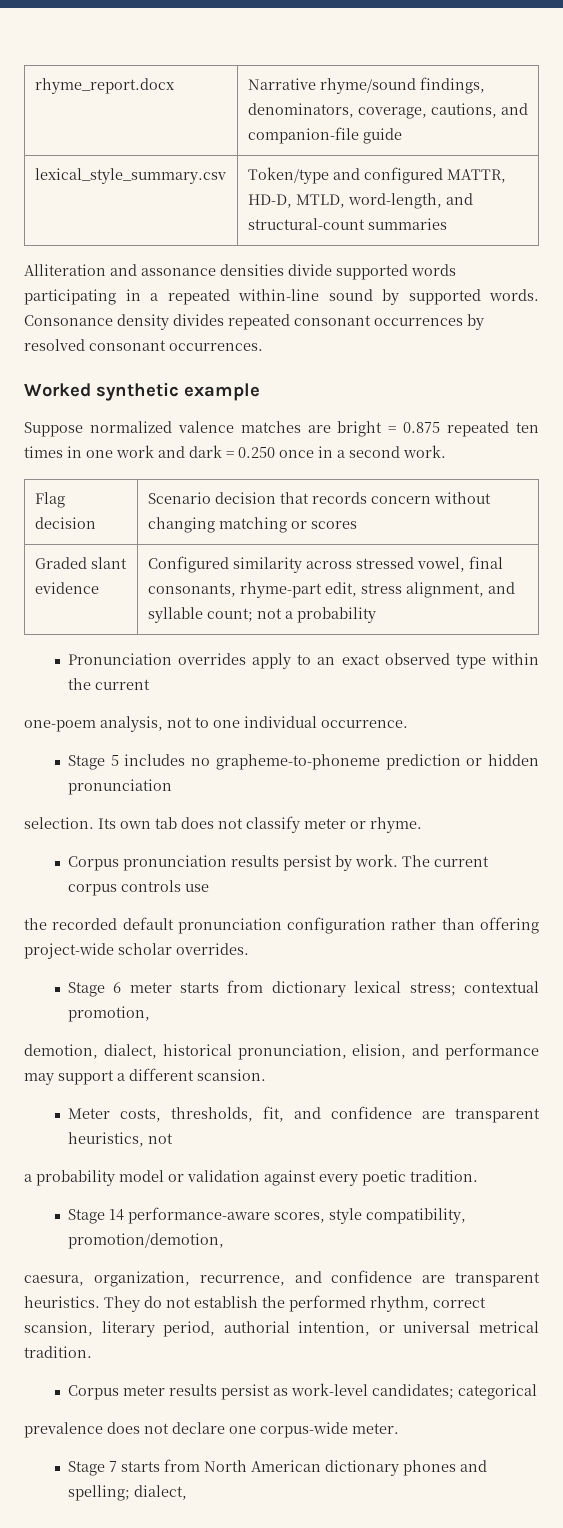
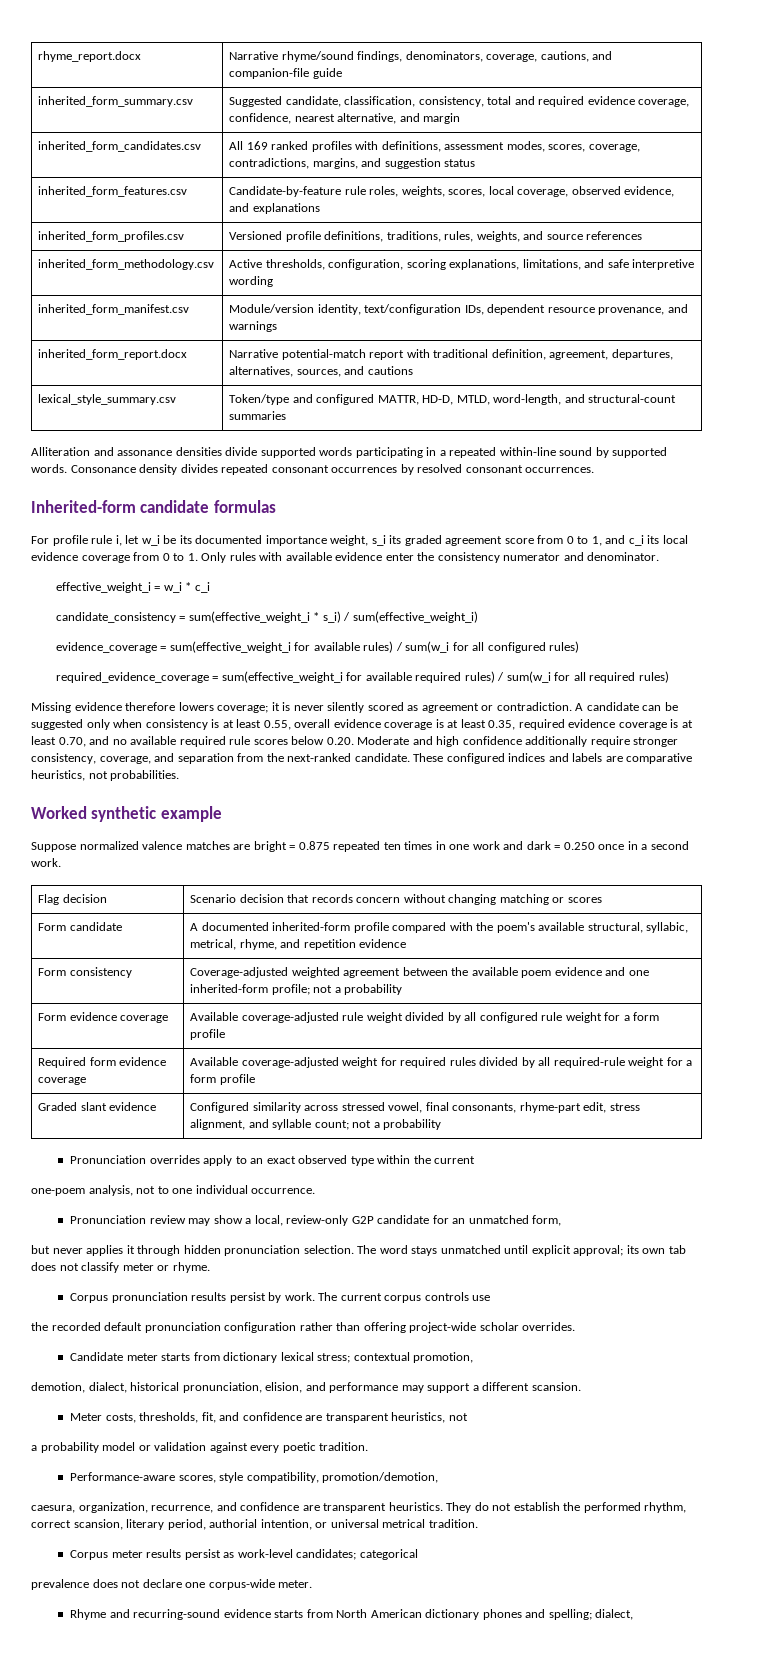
+ inherited_form_summary.csv | Suggested candidate, classification, consistency, total and required evidence coverage, confidence, nearest alternative, and margin
+ inherited_form_candidates.csv | All 169 ranked profiles with definitions, assessment modes, scores, coverage, contradictions, margins, and suggestion status
+ inherited_form_features.csv | Candidate-by-feature rule roles, weights, scores, local coverage, observed evidence, and explanations
+ inherited_form_profiles.csv | Versioned profile definitions, traditions, rules, weights, and source references
+ inherited_form_methodology.csv | Active thresholds, configuration, scoring explanations, limitations, and safe interpretive wording
+ inherited_form_manifest.csv | Module/version identity, text/configuration IDs, dependent resource provenance, and warnings
+ inherited_form_report.docx | Narrative potential-match report with traditional definition, agreement, departures, alternatives, sources, and cautions
+ Inherited-form candidate formulas
+ For profile rule i, let w_i be its documented importance weight, s_i its graded agreement score from 0 to 1, and c_i its local evidence coverage from 0 to 1. Only rules with available evidence enter the consistency numerator and denominator.
+ effective_weight_i = w_i * c_i
+ candidate_consistency = sum(effective_weight_i * s_i) / sum(effective_weight_i)
+ evidence_coverage = sum(effective_weight_i for available rules) / sum(w_i for all configured rules)
+ required_evidence_coverage = sum(effective_weight_i for available required rules) / sum(w_i for all required rules)
+ Missing evidence therefore lowers coverage; it is never silently scored as agreement or contradiction. A candidate can be suggested only when consistency is at least 0.55, overall evidence coverage is at least 0.35, required evidence coverage is at least 0.70, and no available required rule scores below 0.20. Moderate and high confidence additionally require stronger consistency, coverage, and separation from the next-ranked candidate. These configured indices and labels are comparative heuristics, not probabilities.
+ Form candidate | A documented inherited-form profile compared with the poem's available structural, syllabic, metrical, rhyme, and repetition evidence
+ Form consistency | Coverage-adjusted weighted agreement between the available poem evidence and one inherited-form profile; not a probability
+ Form evidence coverage | Available coverage-adjusted rule weight divided by all configured rule weight for a form profile
+ Required form evidence coverage | Available coverage-adjusted weight for required rules divided by all required-rule weight for a form profile
- Stage 5 includes no grapheme-to-phoneme prediction or hidden pronunciation
- selection. Its own tab does not classify meter or rhyme.
+ Pronunciation review may show a local, review-only G2P candidate for an unmatched form,
+ but never applies it through hidden pronunciation selection. The word stays unmatched until explicit approval; its own tab does not classify meter or rhyme.
- Stage 6 meter starts from dictionary lexical stress; contextual promotion,
+ Candidate meter starts from dictionary lexical stress; contextual promotion,
- Stage 14 performance-aware scores, style compatibility, promotion/demotion,
+ Performance-aware scores, style compatibility, promotion/demotion,
- Stage 7 starts from North American dictionary phones and spelling; dialect,
+ Rhyme and recurring-sound evidence starts from North American dictionary phones and spelling; dialect,

